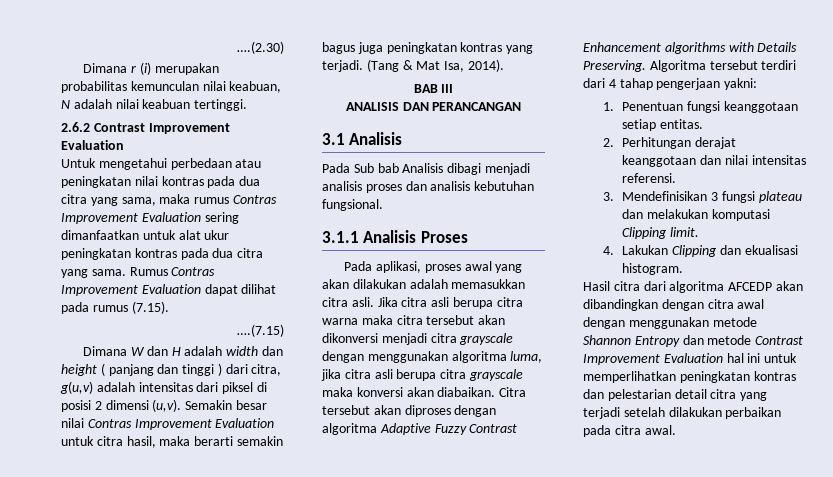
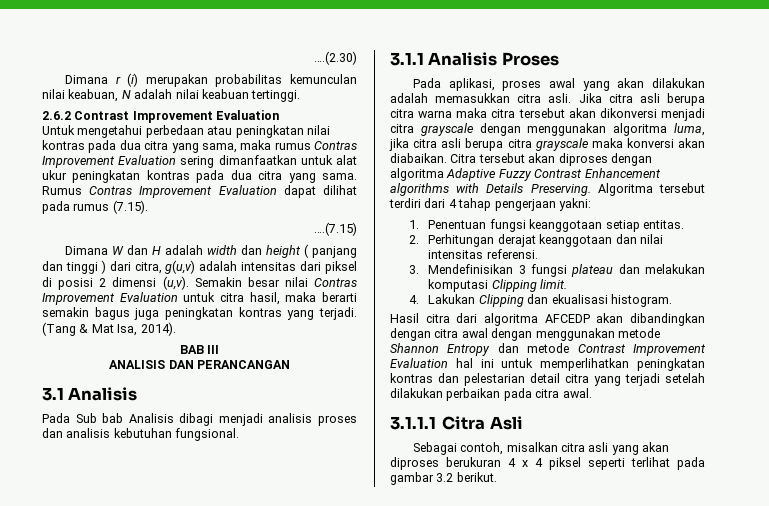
+ 3.1.1.1 Citra Asli
+ Sebagai contoh, misalkan citra asli yang akan diproses berukuran 4 x 4 piksel seperti terlihat pada gambar 3.2 berikut.

